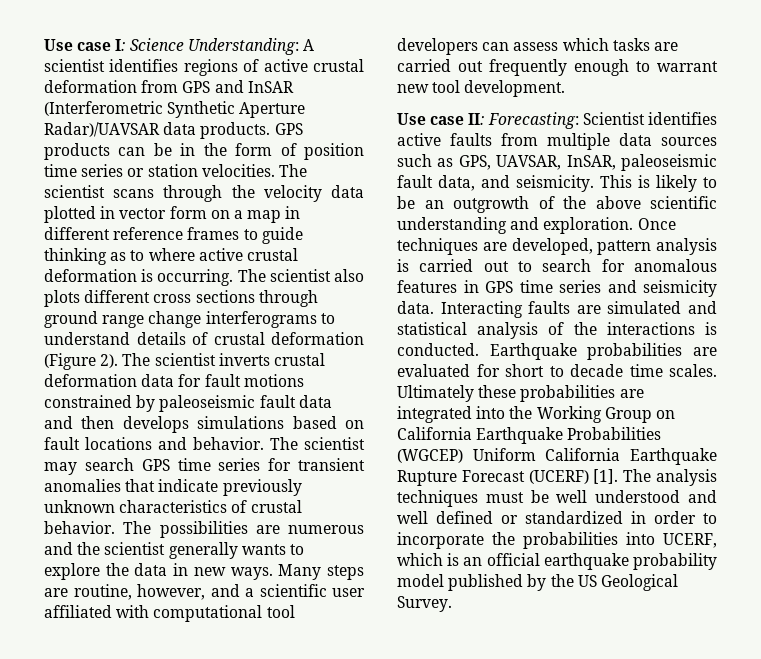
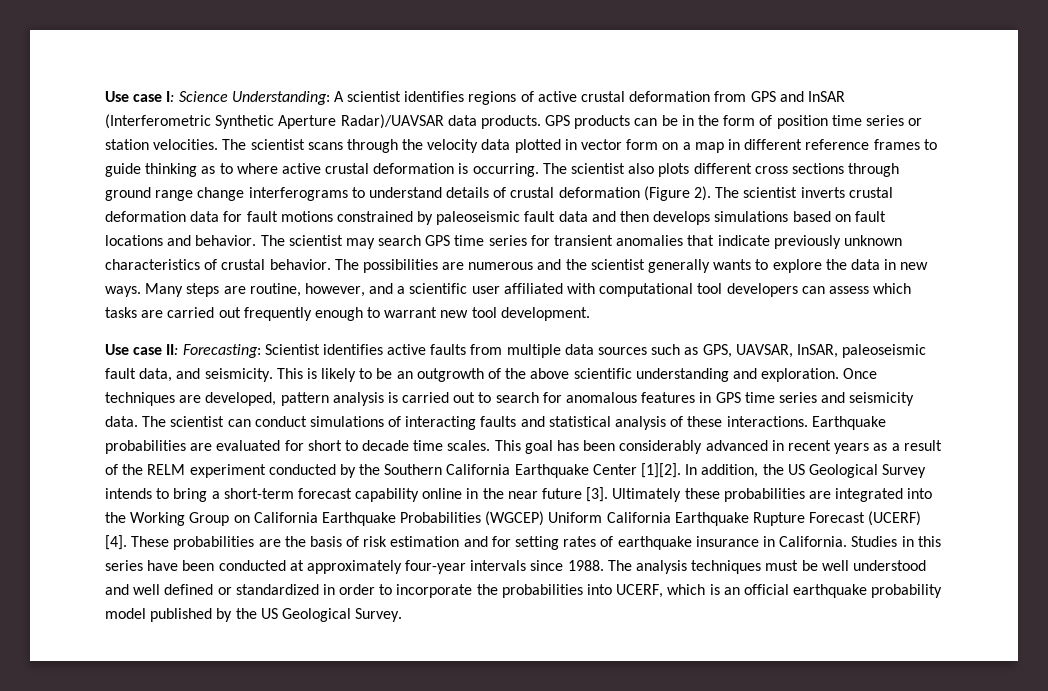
- Interacting faults are simulated and statistical analysis of the interactions is conducted.
+ The scientist can conduct simulations of interacting faults and statistical analysis of these interactions.
+ This goal has been considerably advanced in recent years as a result of the RELM experiment conducted by the Southern California Earthquake Center [1][2]. In addition, the US Geological Survey intends to bring a short-term forecast capability online in the near future [3].
- Ultimately these probabilities are integrated into the Working Group on California Earthquake Probabilities (WGCEP) Uniform California Earthquake Rupture Forecast (UCERF) [1].
+ Ultimately these probabilities are integrated into the Working Group on California Earthquake Probabilities (WGCEP) Uniform California Earthquake Rupture Forecast (UCERF) [4]. These probabilities are the basis of risk estimation and for setting rates of earthquake insurance in California. Studies in this series have been conducted at approximately four-year intervals since 1988.

